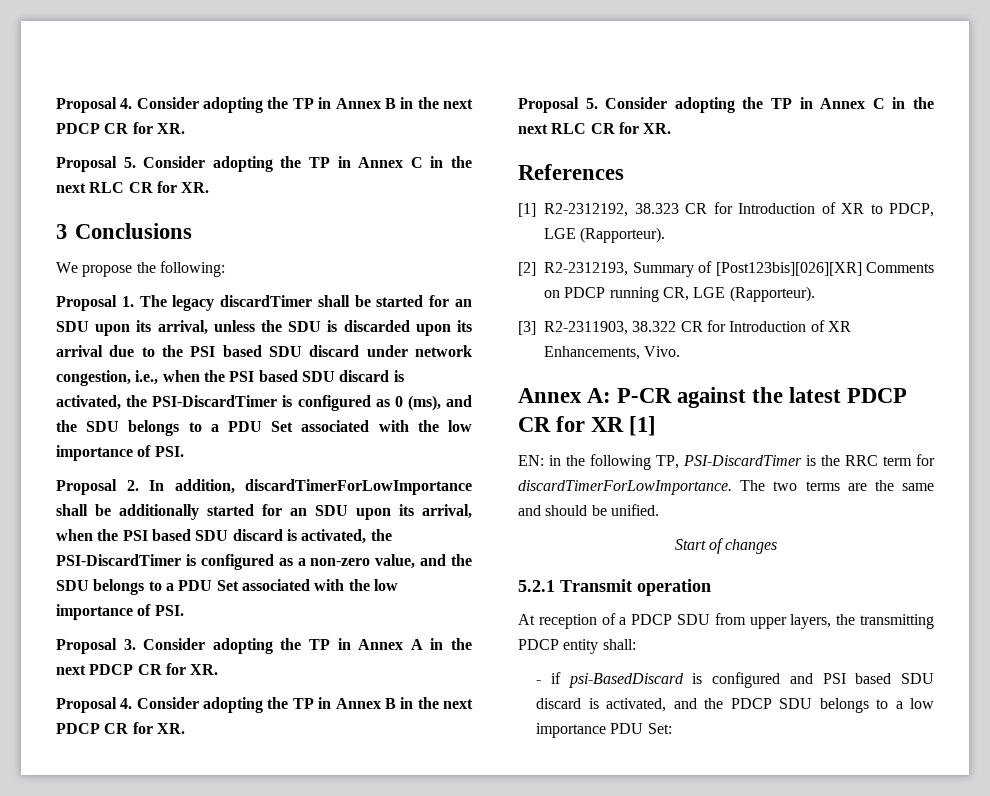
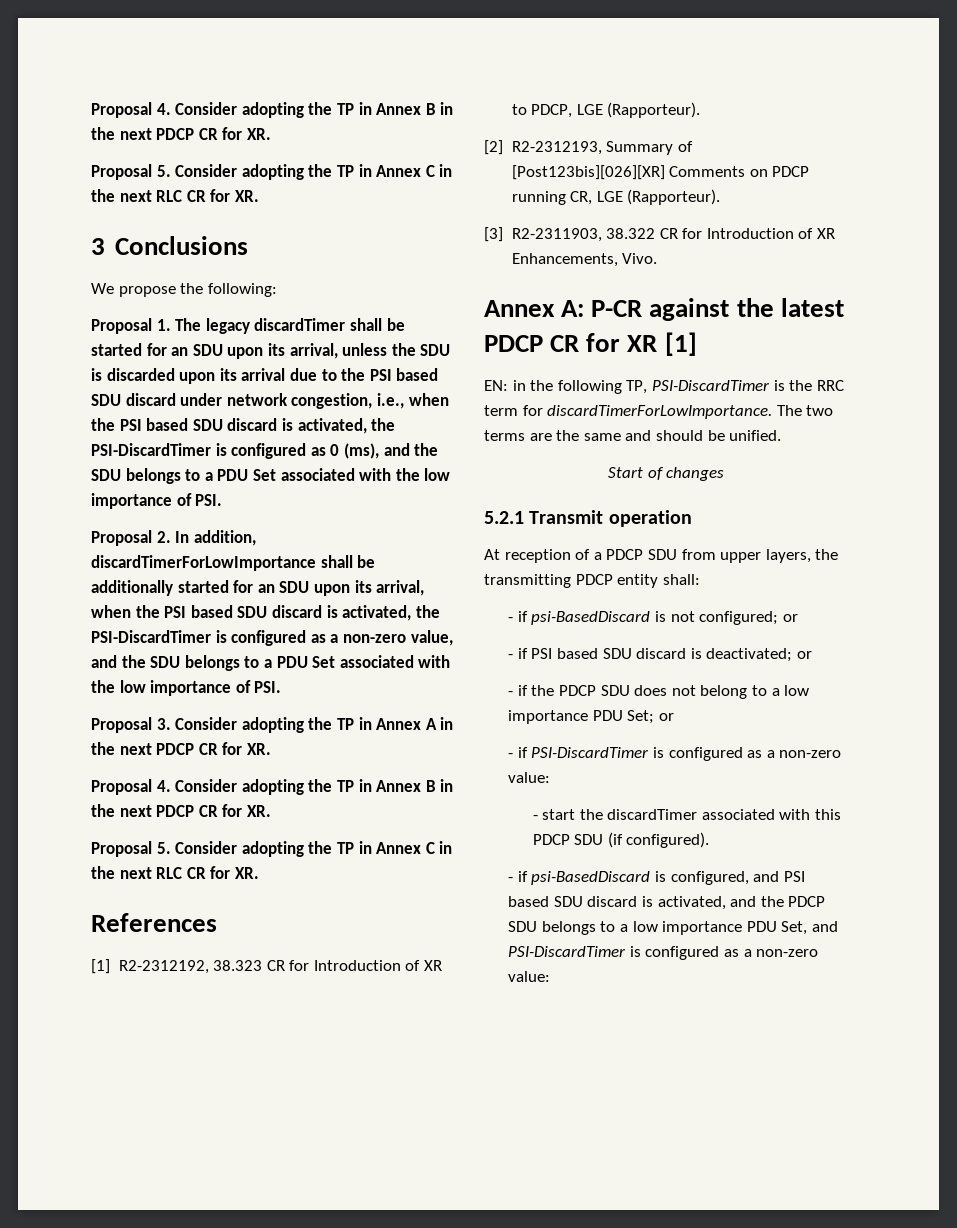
- - if psi-BasedDiscard is configured and PSI based SDU discard is activated, and the PDCP SDU belongs to a low importance PDU Set:
+ - if psi-BasedDiscard is not configured; or
+ - if PSI based SDU discard is deactivated; or
+ - if the PDCP SDU does not belong to a low importance PDU Set; or
+ - if PSI-DiscardTimer is configured as a non-zero value:
+ - start the discardTimer associated with this PDCP SDU (if configured).
+ - if psi-BasedDiscard is configured, and PSI based SDU discard is activated, and the PDCP SDU belongs to a low importance PDU Set, and PSI-DiscardTimer is configured as a non-zero value:

